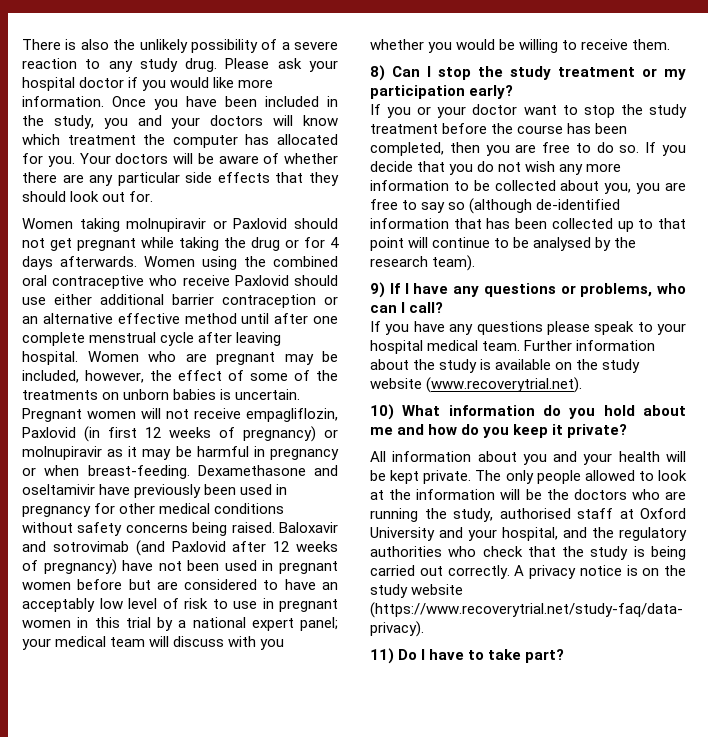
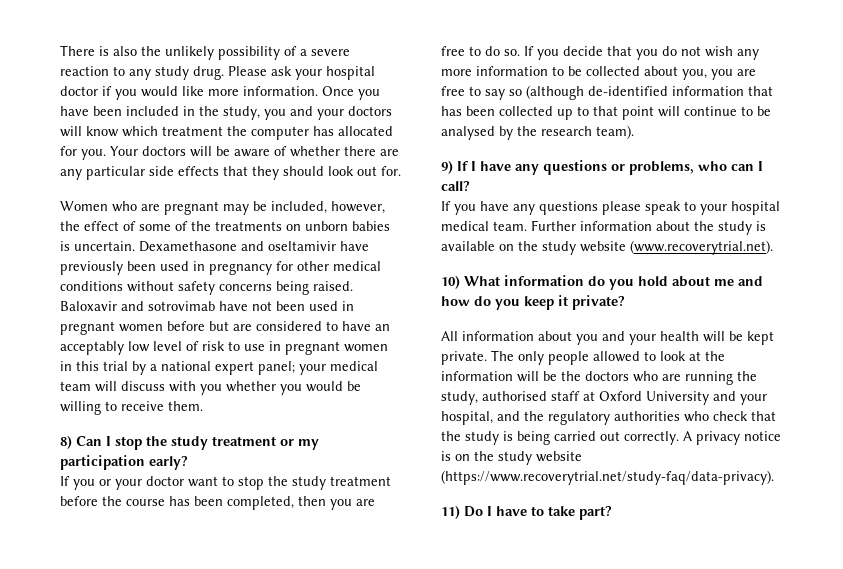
- Women taking molnupiravir or Paxlovid should not get pregnant while taking the drug or for 4 days afterwards. Women using the combined oral contraceptive who receive Paxlovid should use either additional barrier contraception or an alternative effective method until after one complete menstrual cycle after leaving hospital. Women who are pregnant may be included, however, the effect of some of the treatments on unborn babies is uncertain.
+ Women who are pregnant may be included, however, the effect of some of the treatments on unborn babies is uncertain.
- Pregnant women will not receive empagliflozin, Paxlovid (in first 12 weeks of pregnancy) or molnupiravir as it may be harmful in pregnancy or when breast-feeding.
- Baloxavir and sotrovimab (and Paxlovid after 12 weeks of pregnancy) have not been used in pregnant women before but are considered to have an acceptably low level of risk to use in pregnant women in this trial by a national expert panel; your medical team will discuss with you whether you would be willing to receive them.
+ Baloxavir and sotrovimab have not been used in pregnant women before but are considered to have an acceptably low level of risk to use in pregnant women in this trial by a national expert panel; your medical team will discuss with you whether you would be willing to receive them.

